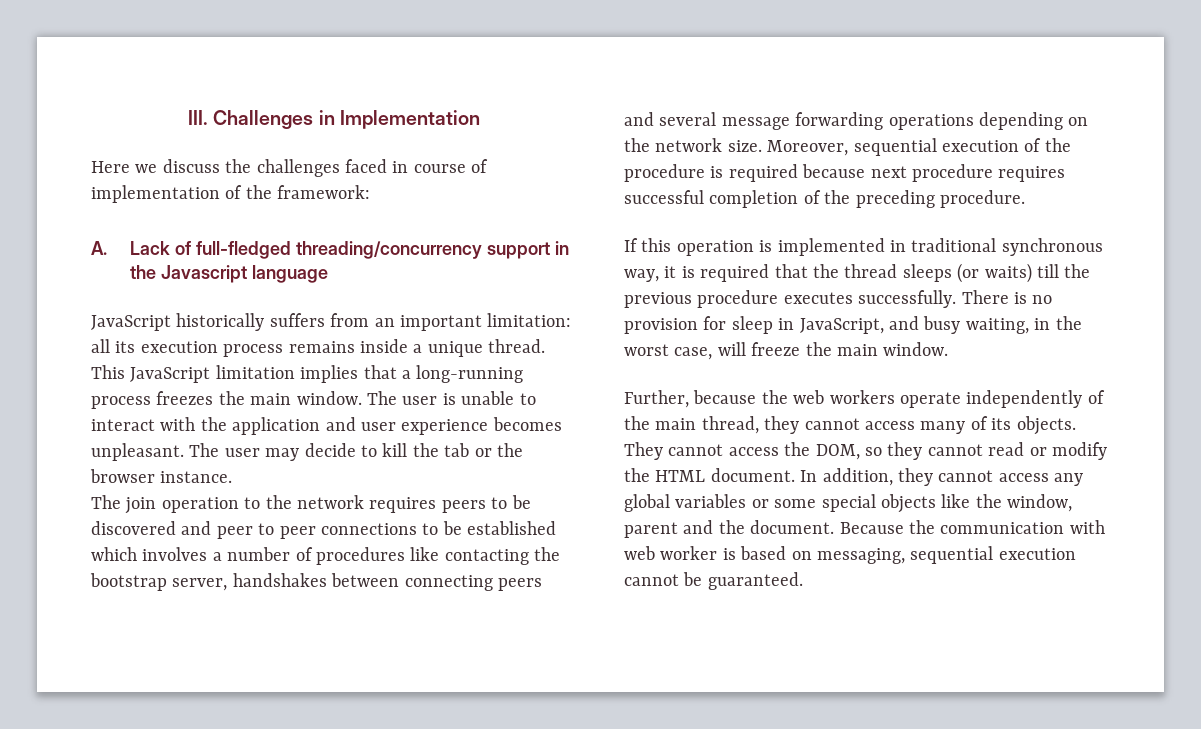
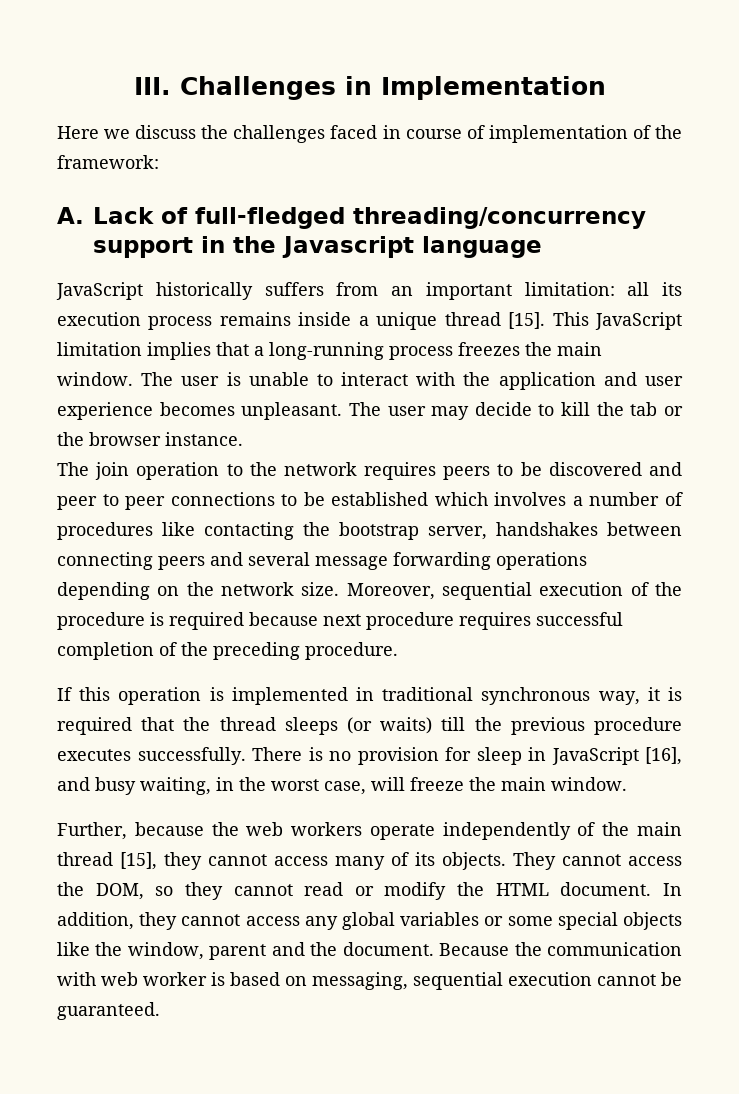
- JavaScript historically suffers from an important limitation: all its execution process remains inside a unique thread.
+ JavaScript historically suffers from an important limitation: all its execution process remains inside a unique thread [15].
- There is no provision for sleep in JavaScript, and busy waiting, in the worst case, will freeze the main window.
+ There is no provision for sleep in JavaScript [16], and busy waiting, in the worst case, will freeze the main window.
- Further, because the web workers operate independently of the main thread, they cannot access many of its objects.
+ Further, because the web workers operate independently of the main thread [15], they cannot access many of its objects.

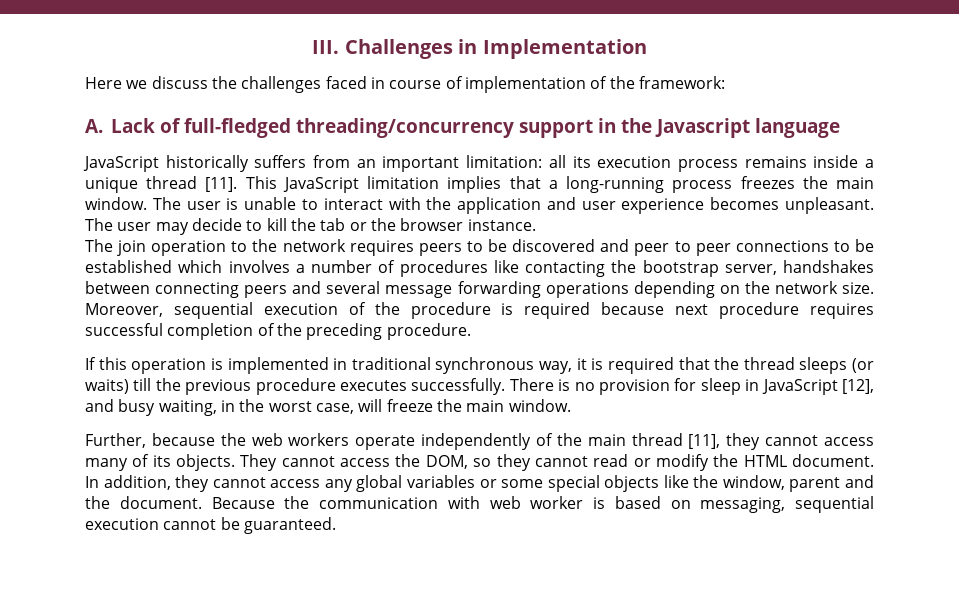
- JavaScript historically suffers from an important limitation: all its execution process remains inside a unique thread [15].
+ JavaScript historically suffers from an important limitation: all its execution process remains inside a unique thread [11].
- There is no provision for sleep in JavaScript [16], and busy waiting, in the worst case, will freeze the main window.
+ There is no provision for sleep in JavaScript [12], and busy waiting, in the worst case, will freeze the main window.
- Further, because the web workers operate independently of the main thread [15], they cannot access many of its objects.
+ Further, because the web workers operate independently of the main thread [11], they cannot access many of its objects.

